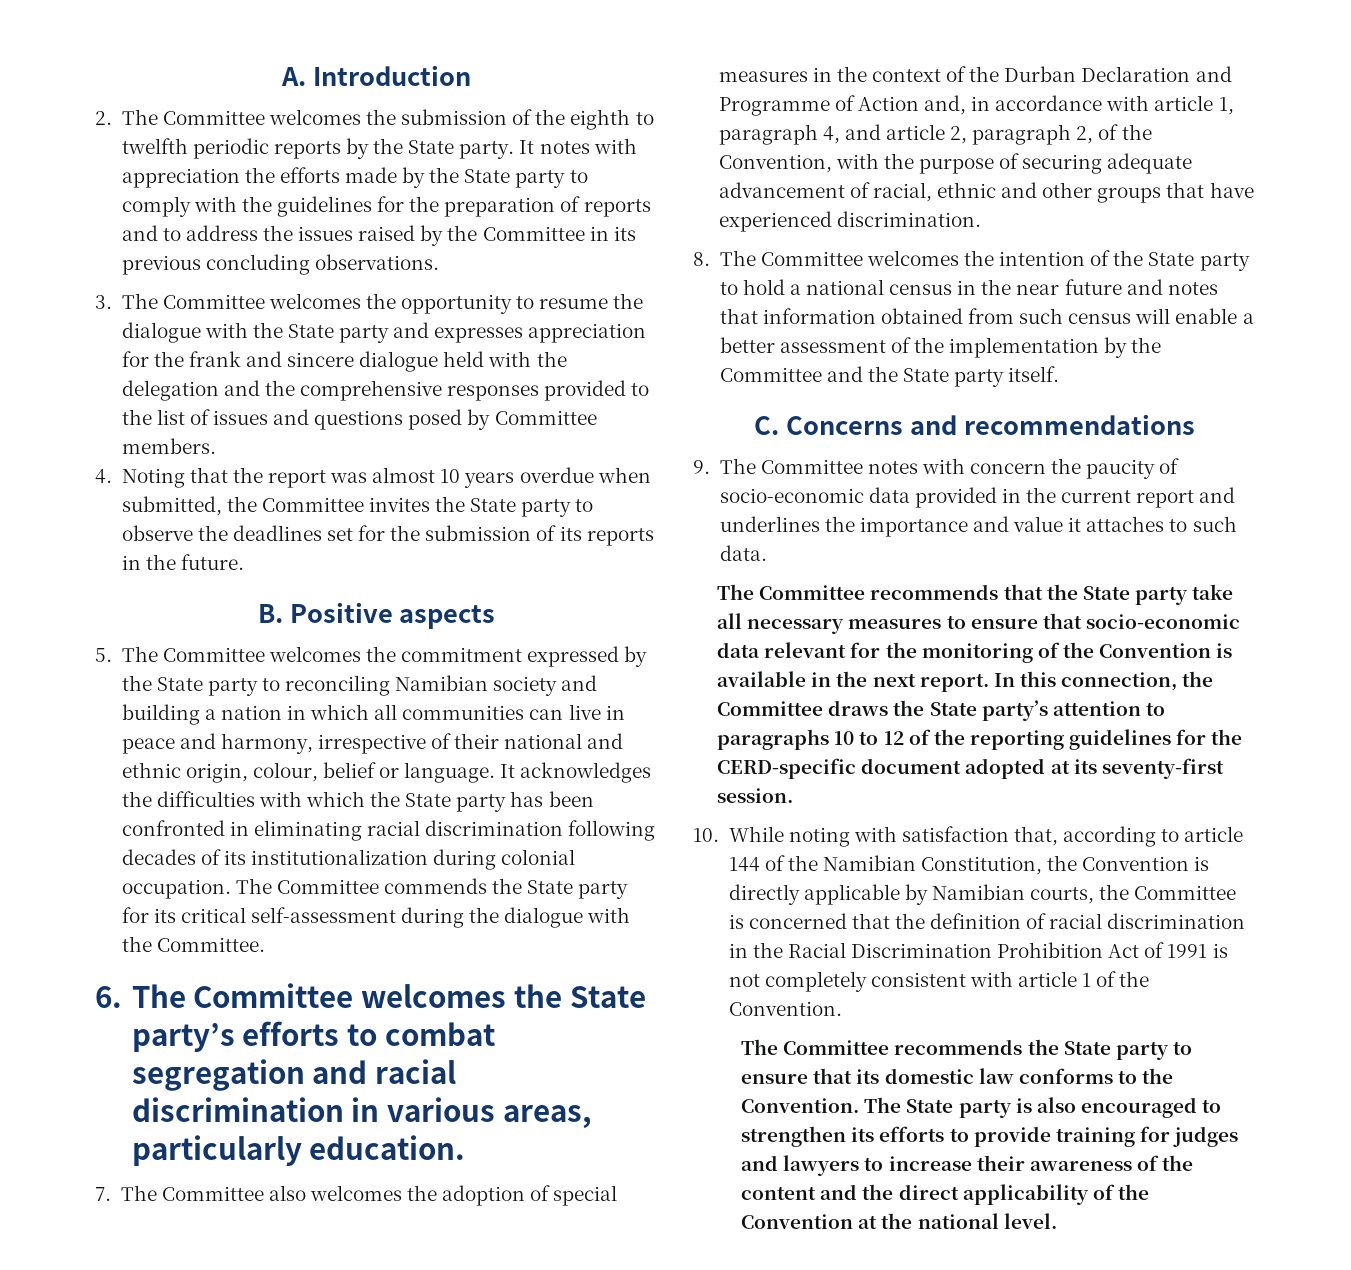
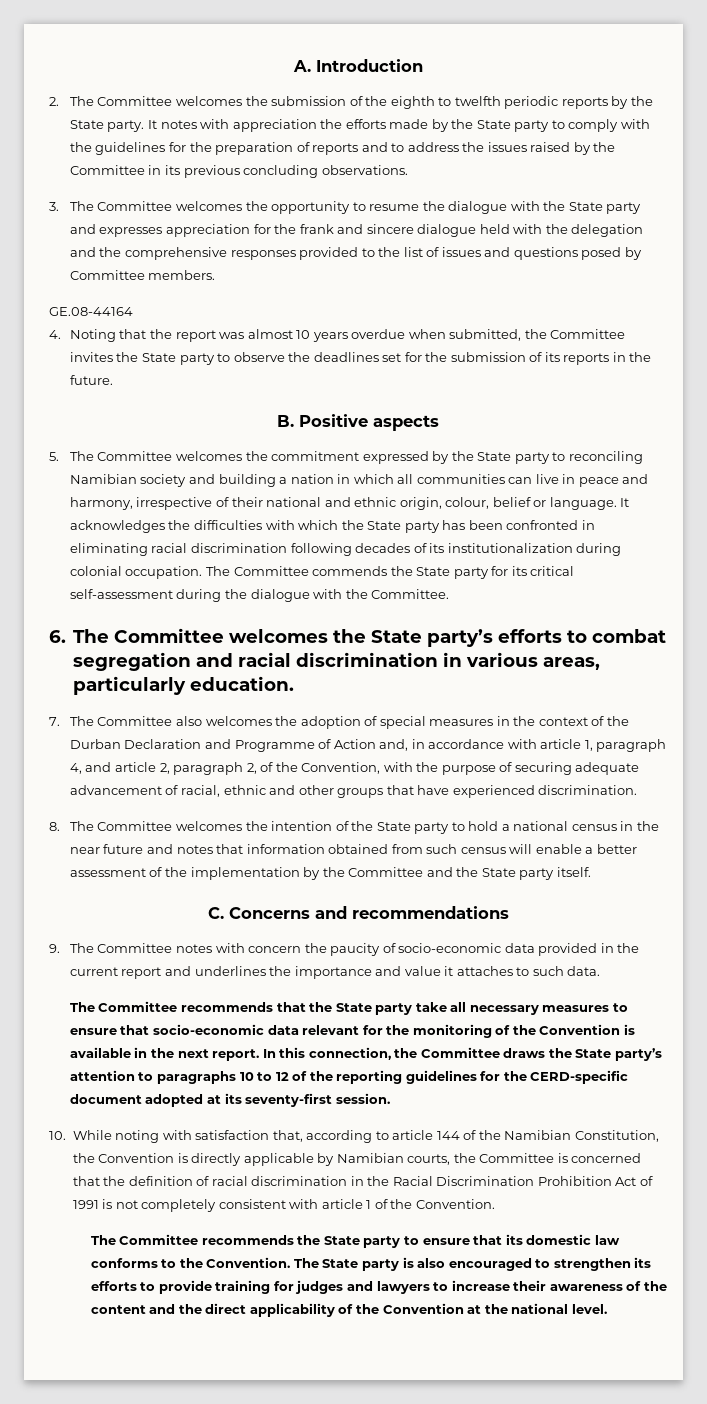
+ GE.08-44164

